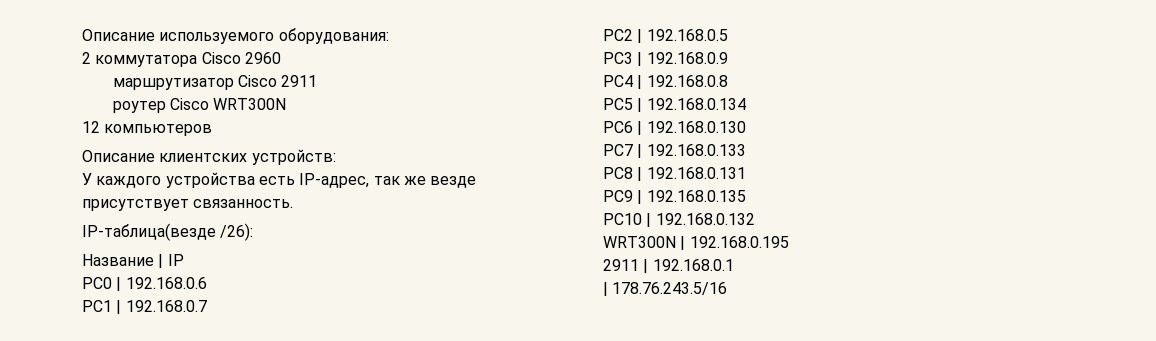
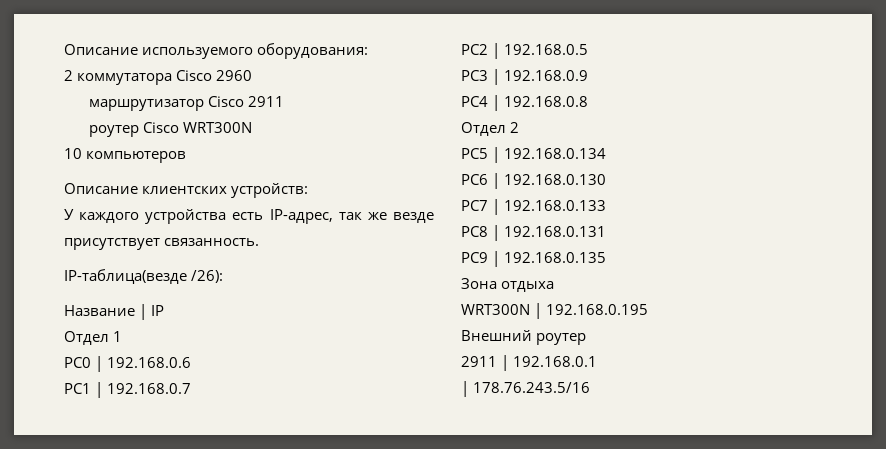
- 12 компьютеров
+ 10 компьютеров
+ Отдел 1
+ Отдел 2
- PC10 | 192.168.0.132
+ Зона отдыха
+ Внешний роутер

